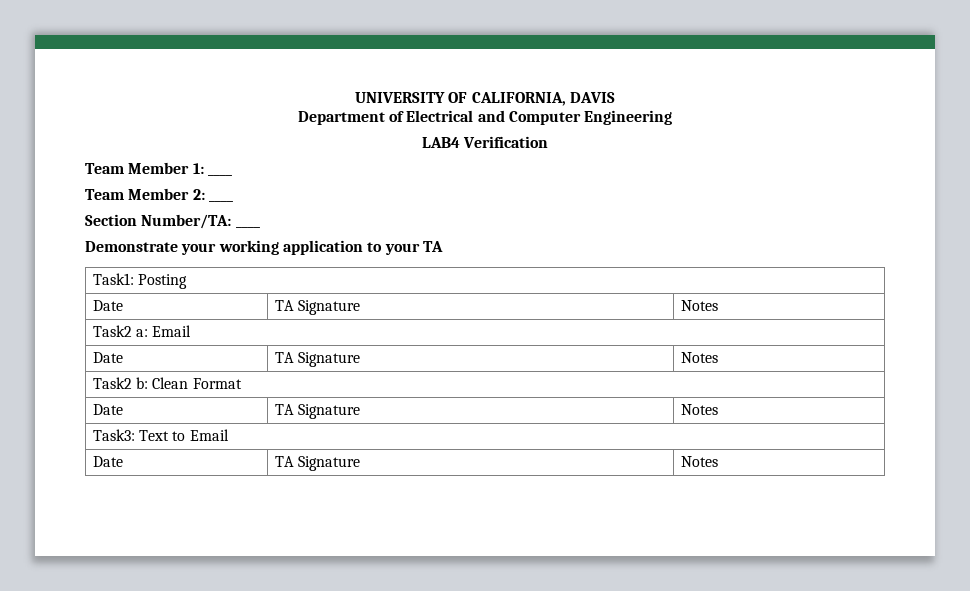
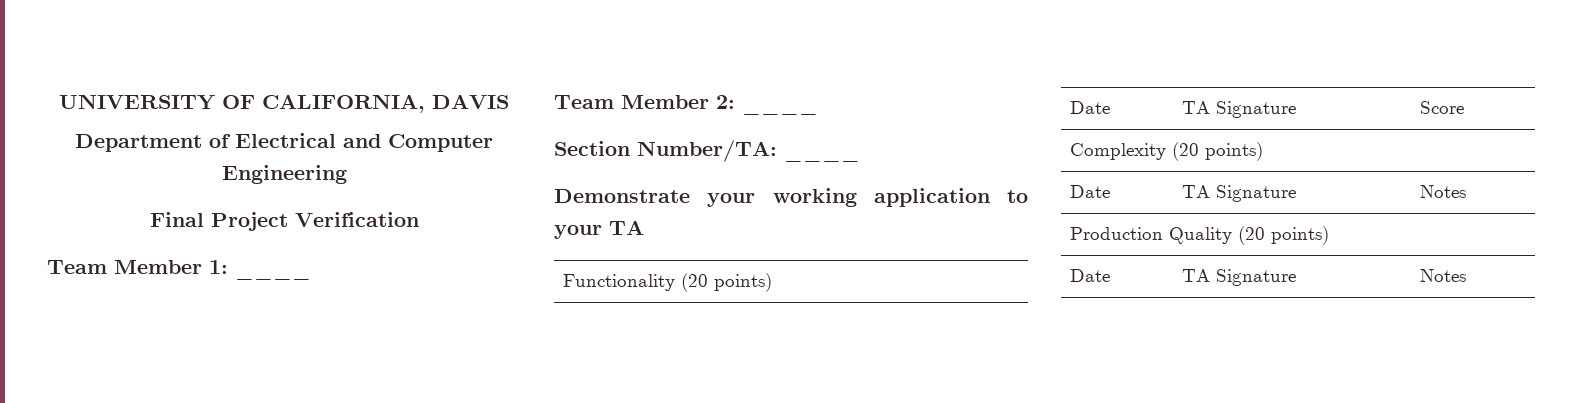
- LAB4 Verification
+ Final Project Verification
- Task1: Posting
+ Functionality (20 points)
+ Date | TA Signature | Score
+ Complexity (20 points)
  Date | TA Signature | Notes
- Task2 a: Email
- Date | TA Signature | Notes
- Task2 b: Clean Format
- Date | TA Signature | Notes
- Task3: Text to Email
+ Production Quality (20 points)

